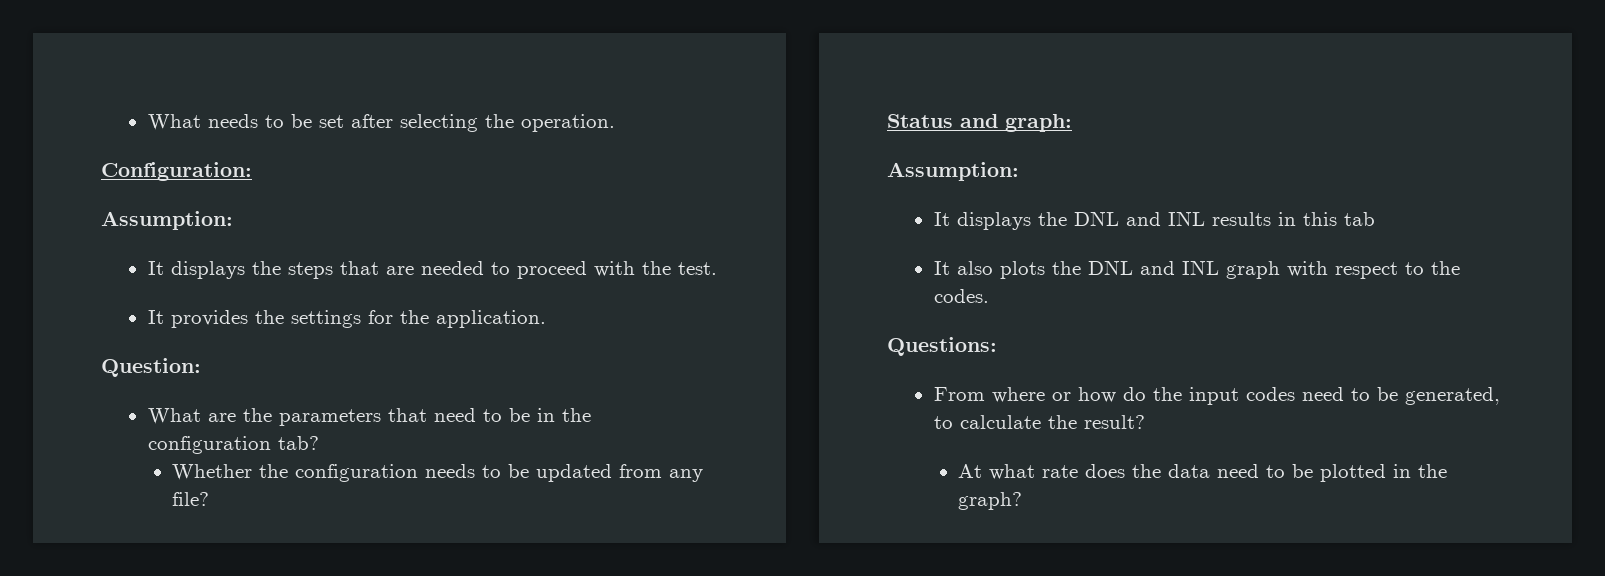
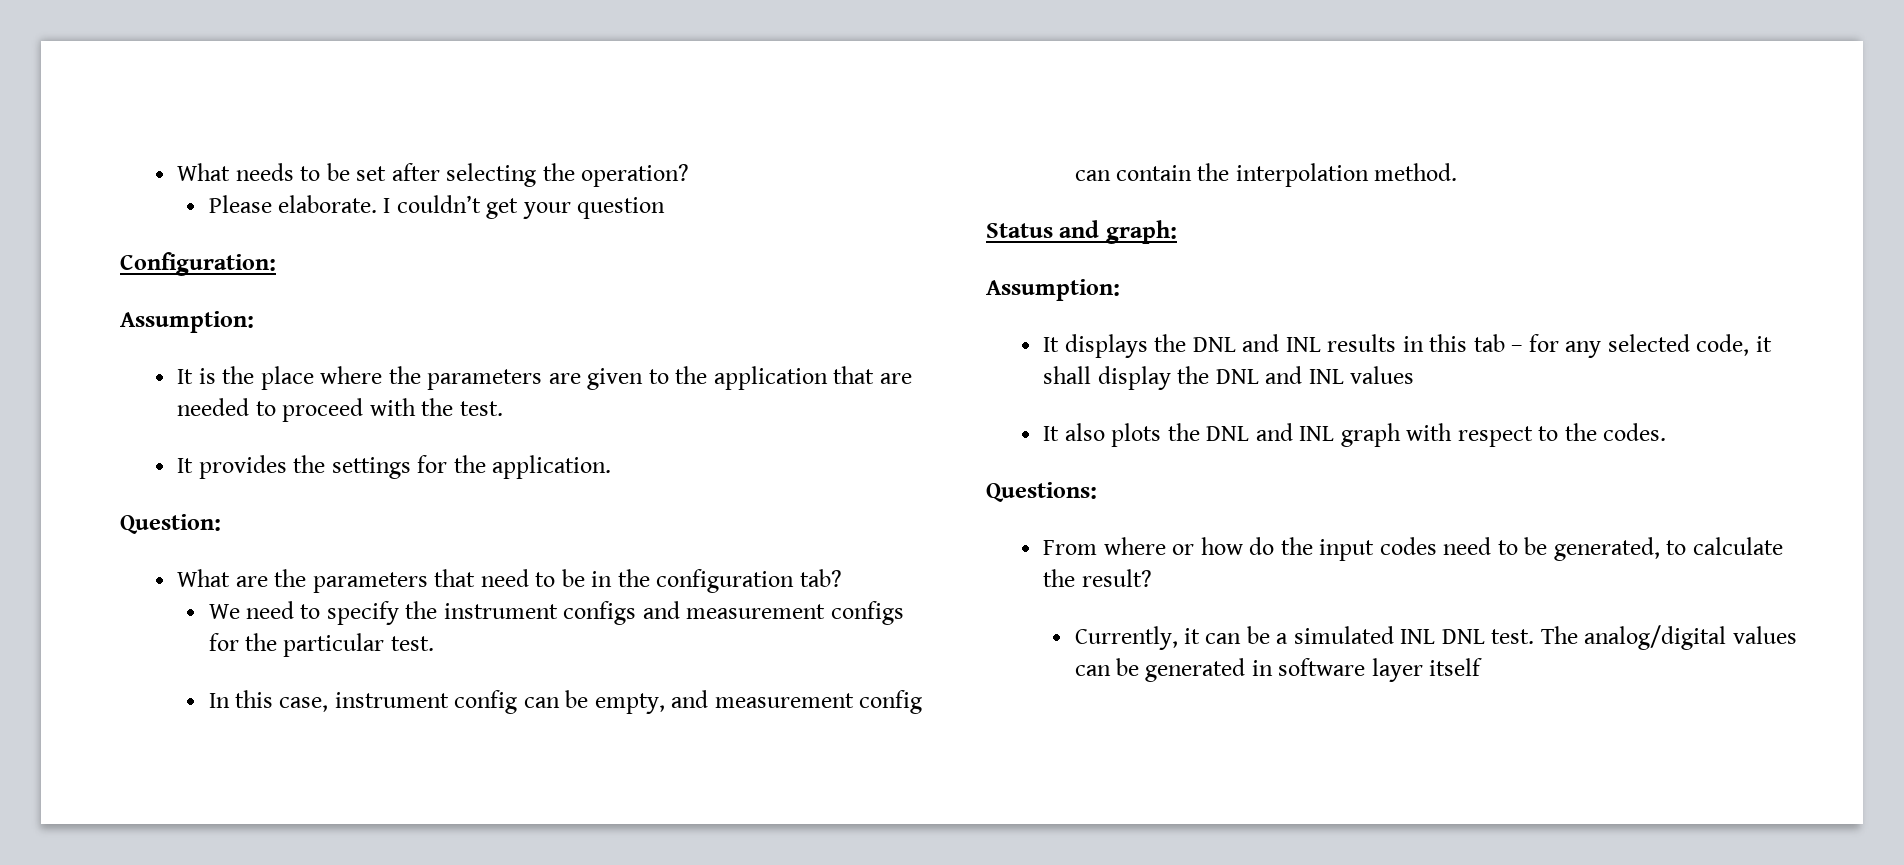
- What needs to be set after selecting the operation.
+ What needs to be set after selecting the operation?
+ Please elaborate. I couldn’t get your question
  Configuration:
  Assumption:
- It displays the steps that are needed to proceed with the test.
+ It is the place where the parameters are given to the application that are needed to proceed with the test.
- Whether the configuration needs to be updated from any file?
+ We need to specify the instrument configs and measurement configs for the particular test.
+ In this case, instrument config can be empty, and measurement config can contain the interpolation method.
- It displays the DNL and INL results in this tab
+ It displays the DNL and INL results in this tab – for any selected code, it shall display the DNL and INL values
- At what rate does the data need to be plotted in the graph?
+ Currently, it can be a simulated INL DNL test. The analog/digital values can be generated in software layer itself

